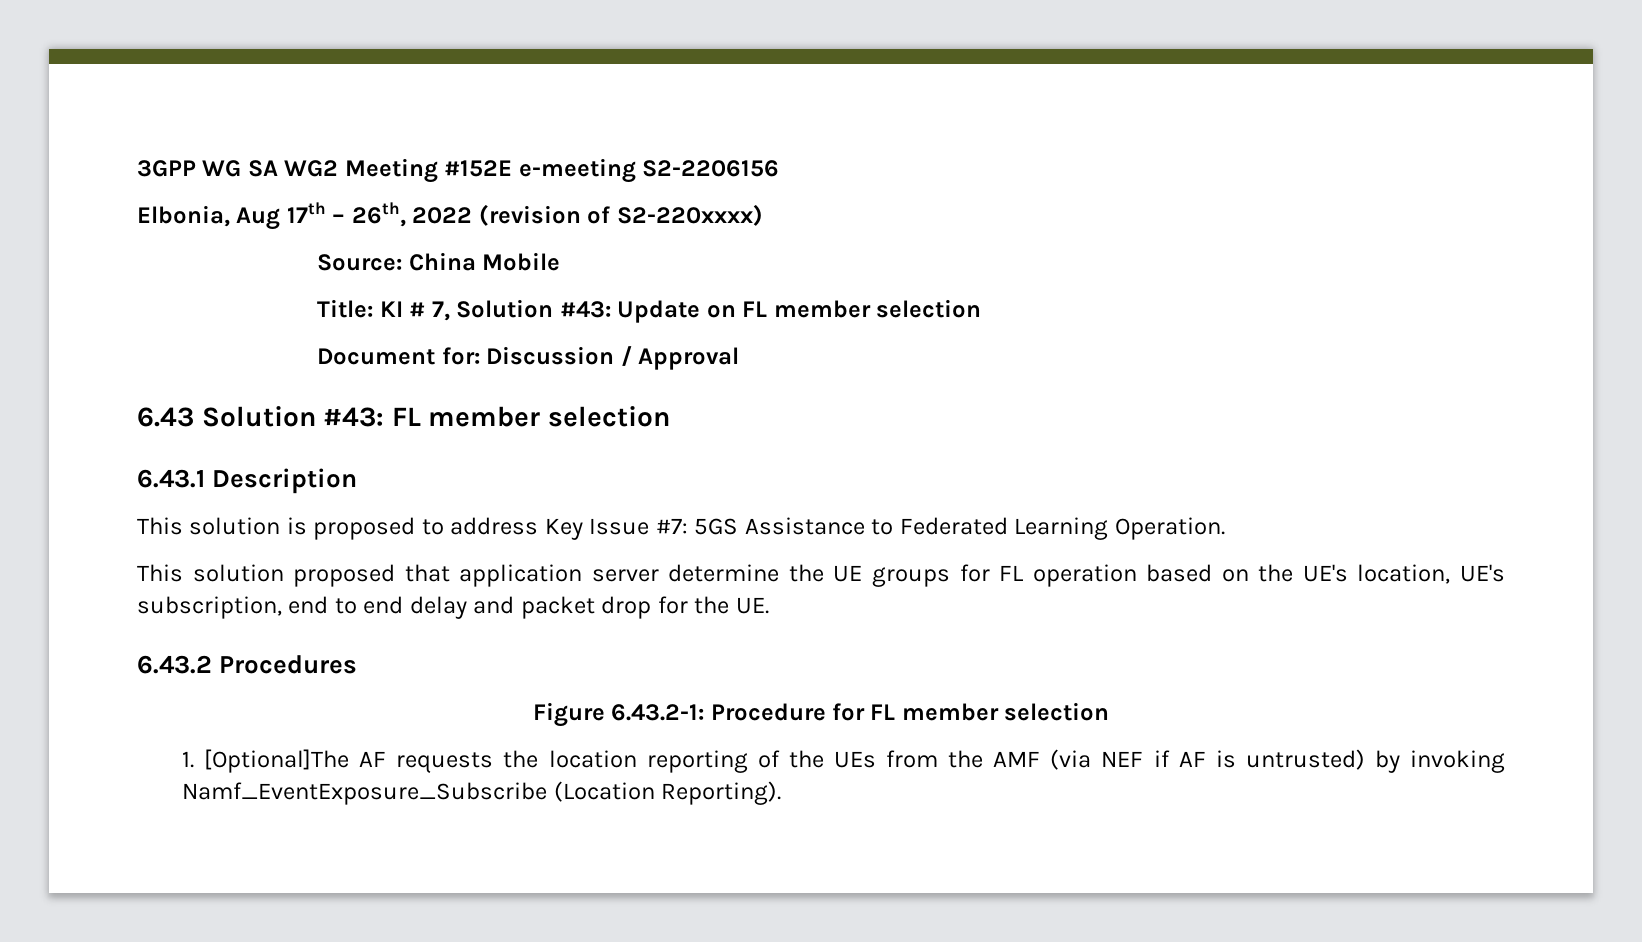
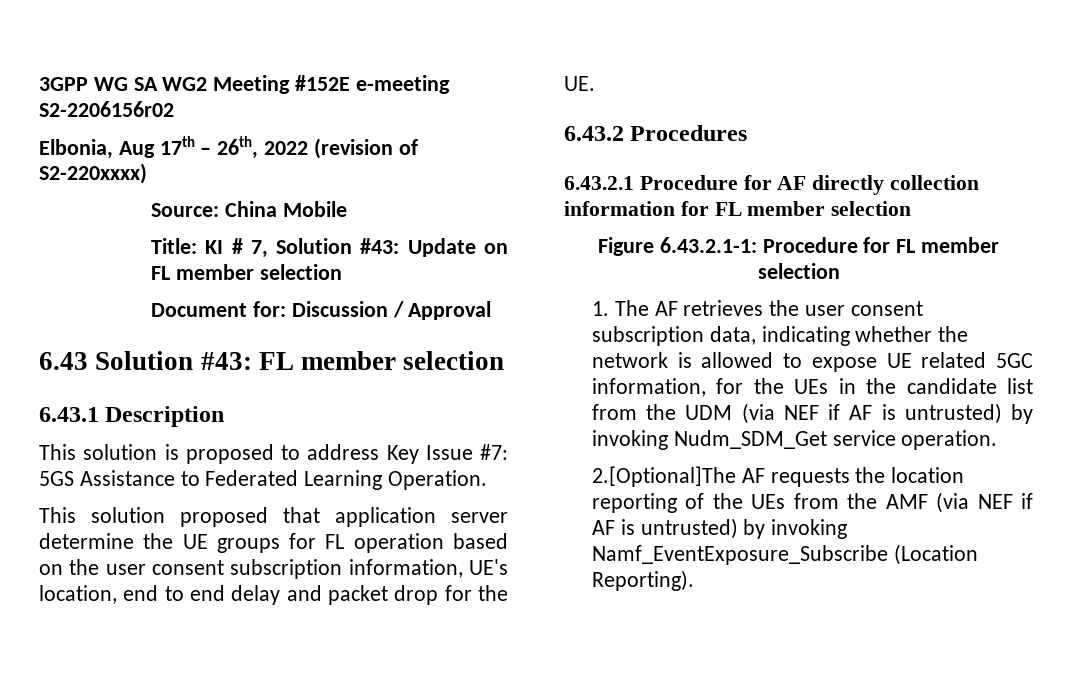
- 3GPP WG SA WG2 Meeting #152E e-meeting S2-2206156
+ 3GPP WG SA WG2 Meeting #152E e-meeting S2-2206156r02
- This solution proposed that application server determine the UE groups for FL operation based on the UE's location, UE's subscription, end to end delay and packet drop for the UE.
+ This solution proposed that application server determine the UE groups for FL operation based on the user consent subscription information, UE's location, end to end delay and packet drop for the UE.
+ 6.43.2.1 Procedure for AF directly collection information for FL member selection
- Figure 6.43.2-1: Procedure for FL member selection
+ Figure 6.43.2.1-1: Procedure for FL member selection
- 1. [Optional]The AF requests the location reporting of the UEs from the AMF (via NEF if AF is untrusted) by invoking Namf_EventExposure_Subscribe (Location Reporting).
+ 1. The AF retrieves the user consent subscription data, indicating whether the network is allowed to expose UE related 5GC information, for the UEs in the candidate list from the UDM (via NEF if AF is untrusted) by invoking Nudm_SDM_Get service operation.
+ 2.[Optional]The AF requests the location reporting of the UEs from the AMF (via NEF if AF is untrusted) by invoking Namf_EventExposure_Subscribe (Location Reporting).

